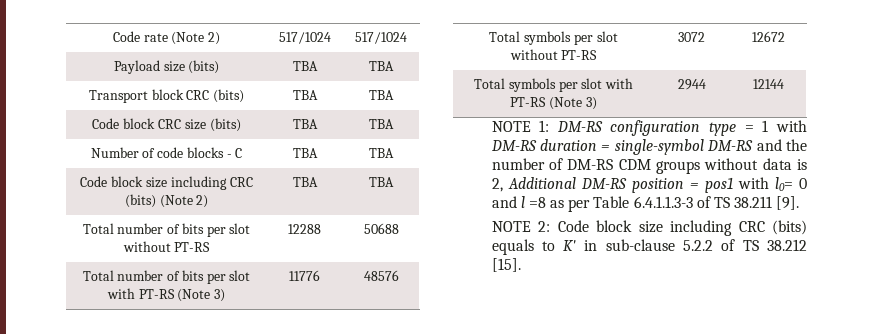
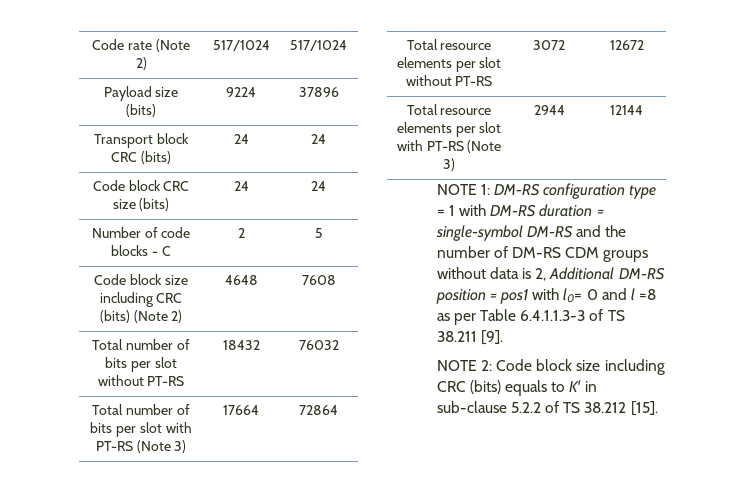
- Payload size (bits) | TBA | TBA
+ Payload size (bits) | 9224 | 37896
- Transport block CRC (bits) | TBA | TBA
+ Transport block CRC (bits) | 24 | 24
- Code block CRC size (bits) | TBA | TBA
+ Code block CRC size (bits) | 24 | 24
- Number of code blocks - C | TBA | TBA
+ Number of code blocks - C | 2 | 5
- Code block size including CRC (bits) (Note 2) | TBA | TBA
+ Code block size including CRC (bits) (Note 2) | 4648 | 7608
- Total number of bits per slot without PT-RS | 12288 | 50688
+ Total number of bits per slot without PT-RS | 18432 | 76032
- Total number of bits per slot with PT-RS (Note 3) | 11776 | 48576
- Total symbols per slot without PT-RS | 3072 | 12672
+ Total number of bits per slot with PT-RS (Note 3) | 17664 | 72864
+ Total resource elements per slot without PT-RS | 3072 | 12672
- Total symbols per slot with PT-RS (Note 3) | 2944 | 12144
+ Total resource elements per slot with PT-RS (Note 3) | 2944 | 12144

